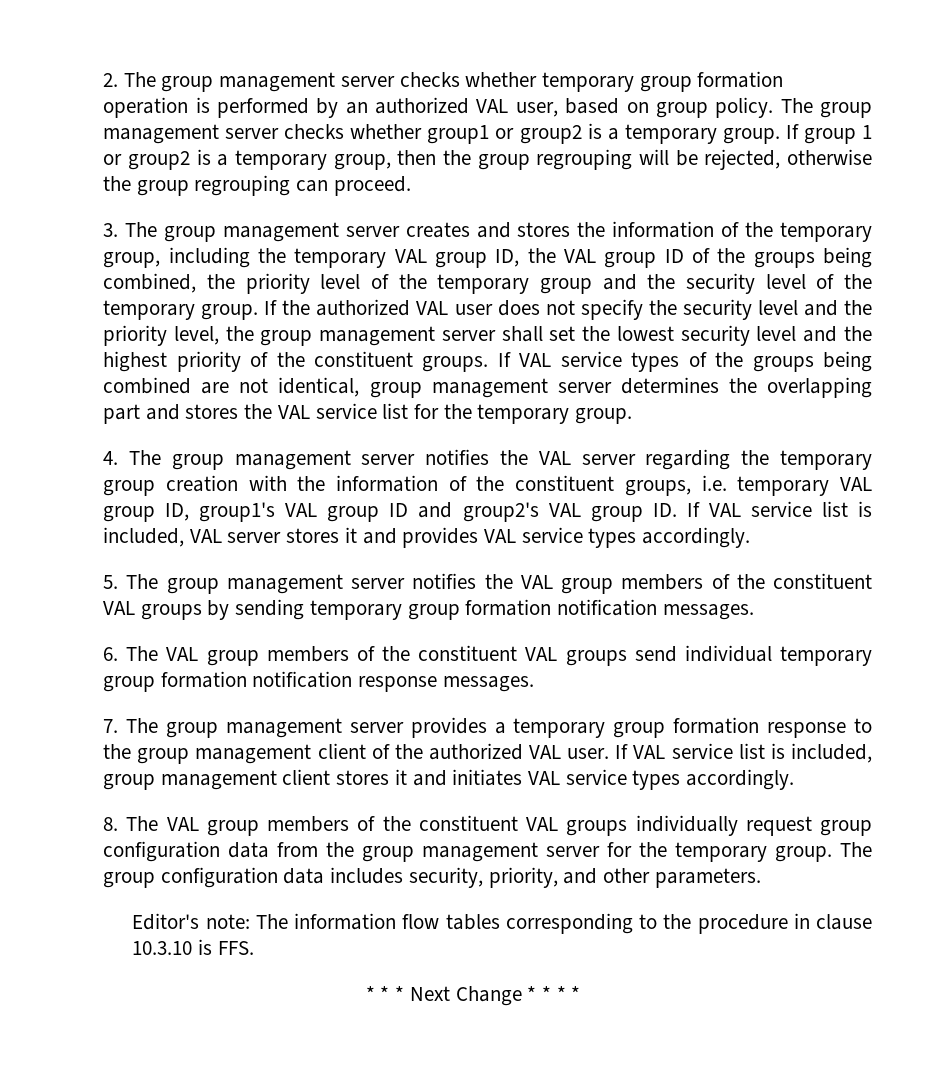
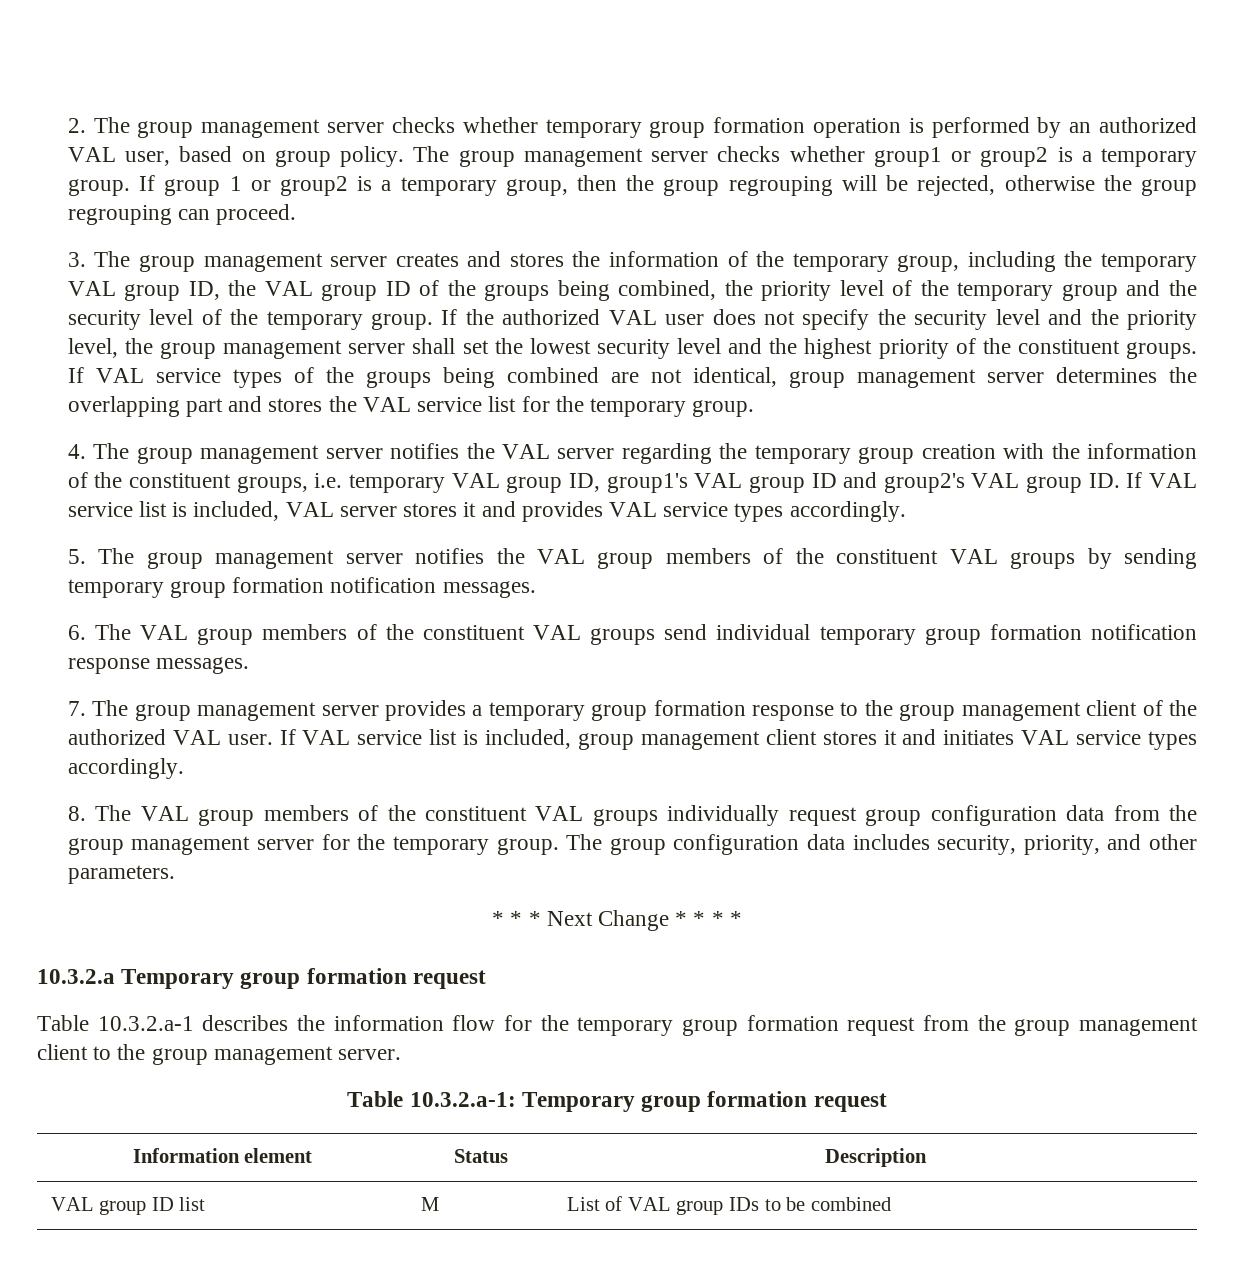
- Editor's note: The information flow tables corresponding to the procedure in clause 10.3.10 is FFS.
+ 10.3.2.a Temporary group formation request
+ Table 10.3.2.a-1 describes the information flow for the temporary group formation request from the group management client to the group management server.
+ Table 10.3.2.a-1: Temporary group formation request
+ Information element | Status | Description
+ VAL group ID list | M | List of VAL group IDs to be combined

